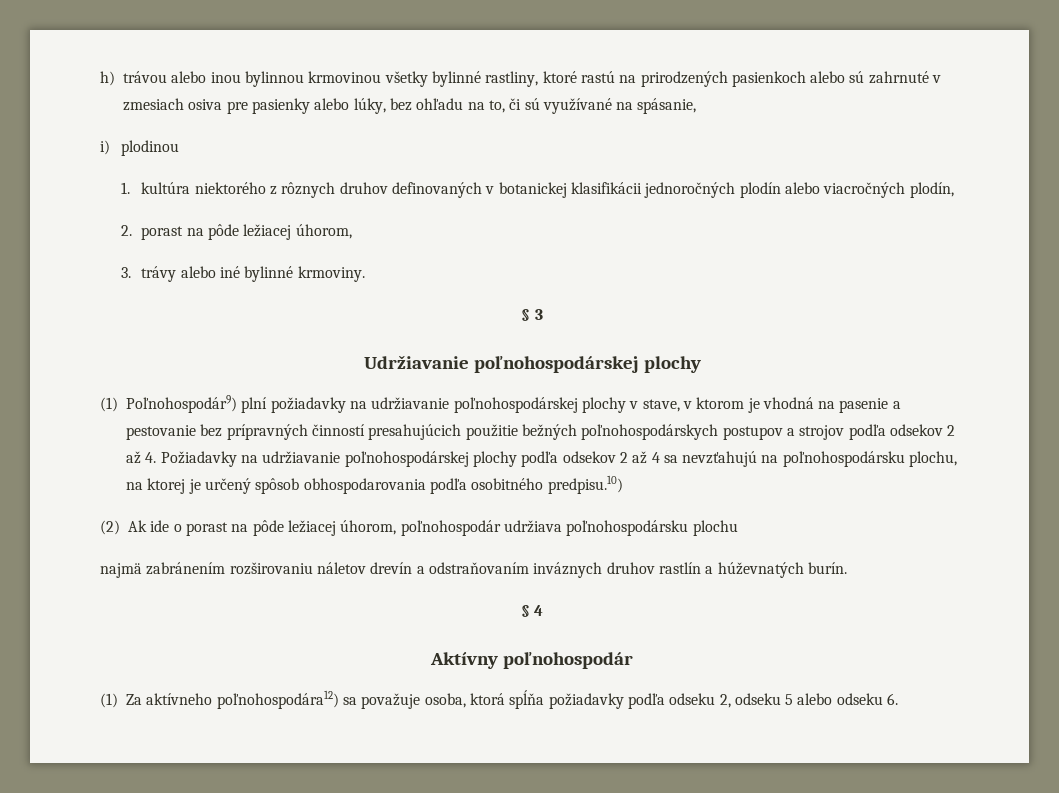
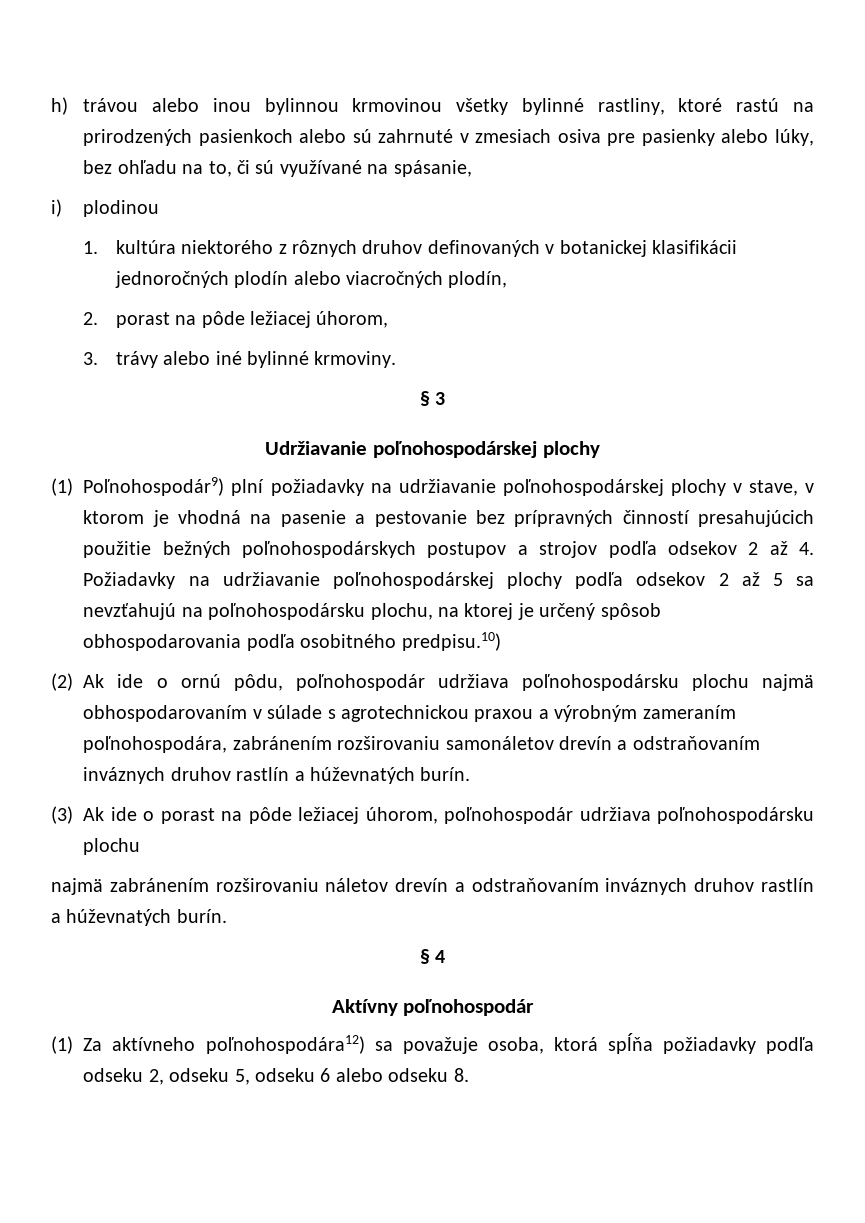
- (1) Poľnohospodár9) plní požiadavky na udržiavanie poľnohospodárskej plochy v stave, v ktorom je vhodná na pasenie a pestovanie bez prípravných činností presahujúcich použitie bežných poľnohospodárskych postupov a strojov podľa odsekov 2 až 4. Požiadavky na udržiavanie poľnohospodárskej plochy podľa odsekov 2 až 4 sa nevzťahujú na poľnohospodársku plochu, na ktorej je určený spôsob obhospodarovania podľa osobitného predpisu.10)
+ (1) Poľnohospodár9) plní požiadavky na udržiavanie poľnohospodárskej plochy v stave, v ktorom je vhodná na pasenie a pestovanie bez prípravných činností presahujúcich použitie bežných poľnohospodárskych postupov a strojov podľa odsekov 2 až 4. Požiadavky na udržiavanie poľnohospodárskej plochy podľa odsekov 2 až 5 sa nevzťahujú na poľnohospodársku plochu, na ktorej je určený spôsob obhospodarovania podľa osobitného predpisu.10)
- (2) Ak ide o porast na pôde ležiacej úhorom, poľnohospodár udržiava poľnohospodársku plochu
+ (2) Ak ide o ornú pôdu, poľnohospodár udržiava poľnohospodársku plochu najmä obhospodarovaním v súlade s agrotechnickou praxou a výrobným zameraním poľnohospodára, zabránením rozširovaniu samonáletov drevín a odstraňovaním inváznych druhov rastlín a húževnatých burín.
+ (3) Ak ide o porast na pôde ležiacej úhorom, poľnohospodár udržiava poľnohospodársku plochu
- (1) Za aktívneho poľnohospodára12) sa považuje osoba, ktorá spĺňa požiadavky podľa odseku 2, odseku 5 alebo odseku 6.
+ (1) Za aktívneho poľnohospodára12) sa považuje osoba, ktorá spĺňa požiadavky podľa odseku 2, odseku 5, odseku 6 alebo odseku 8.

